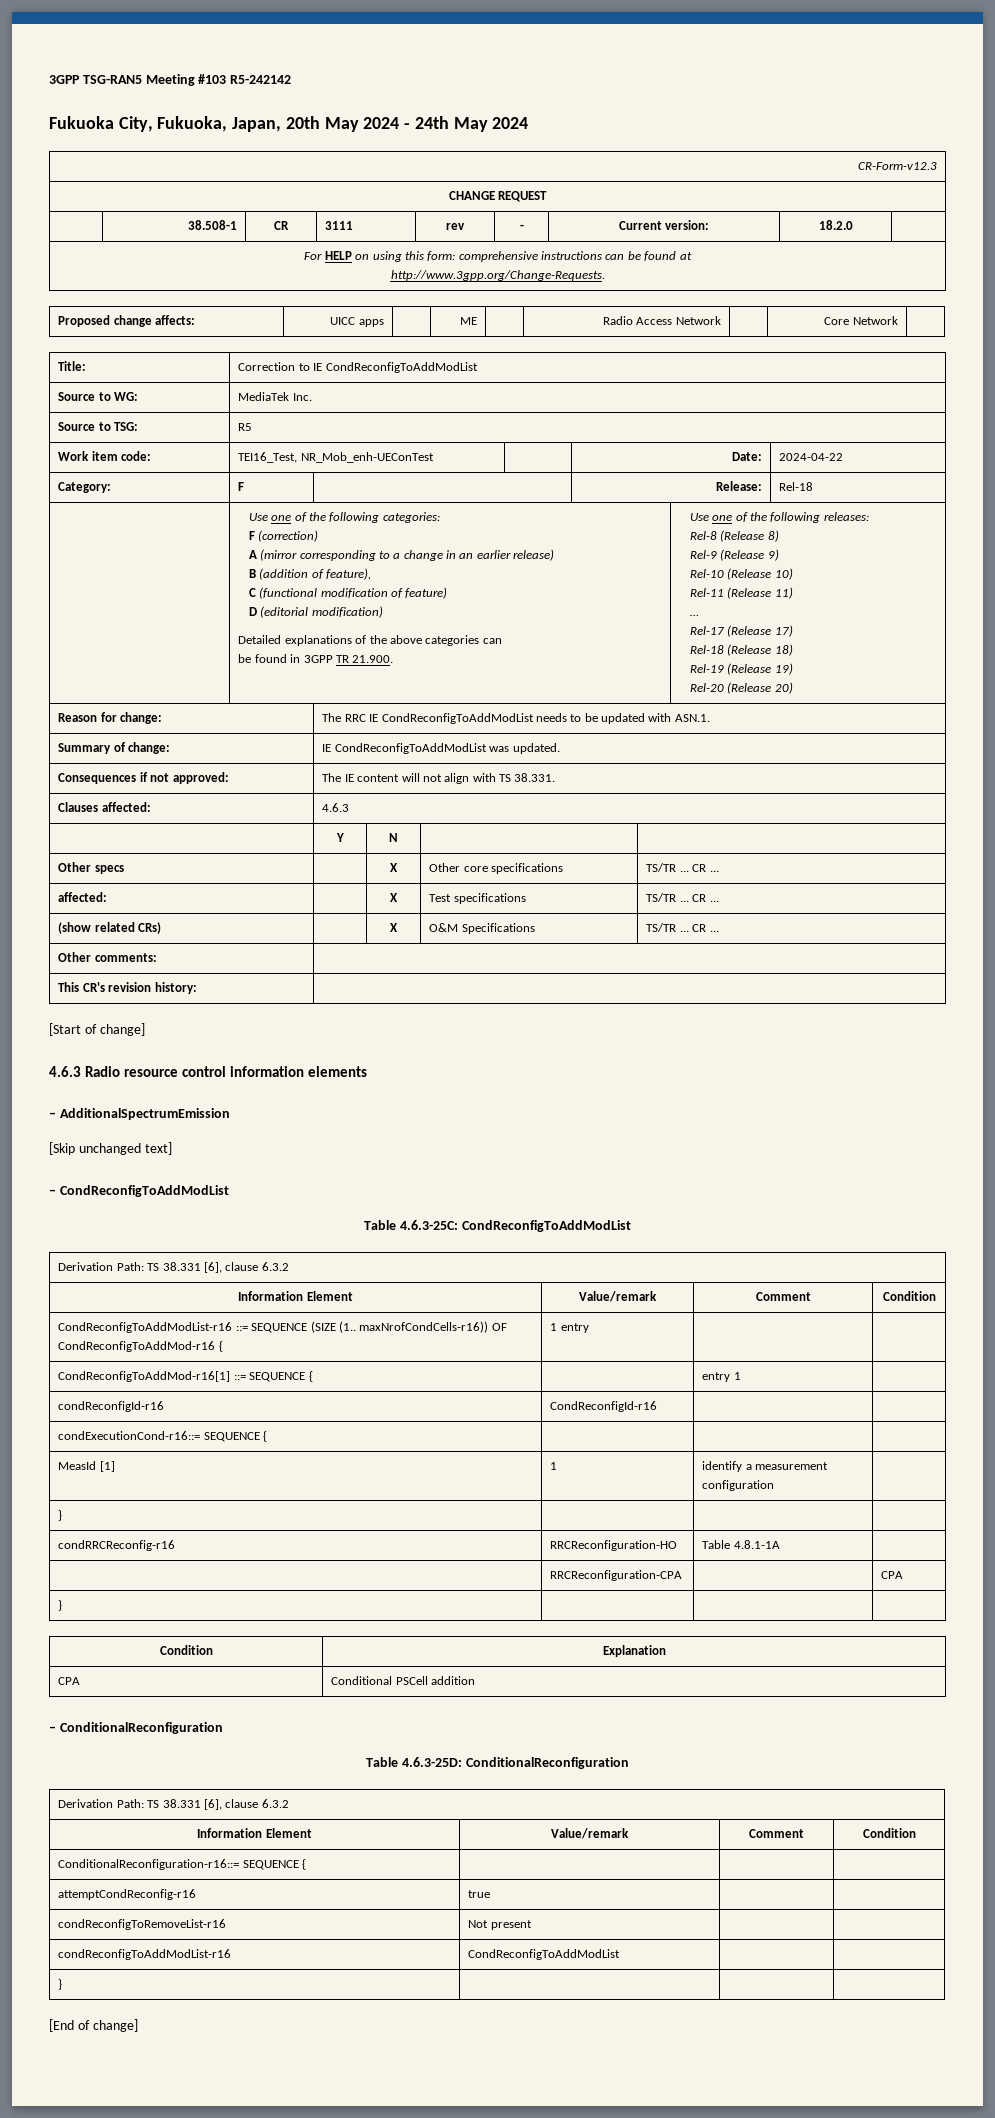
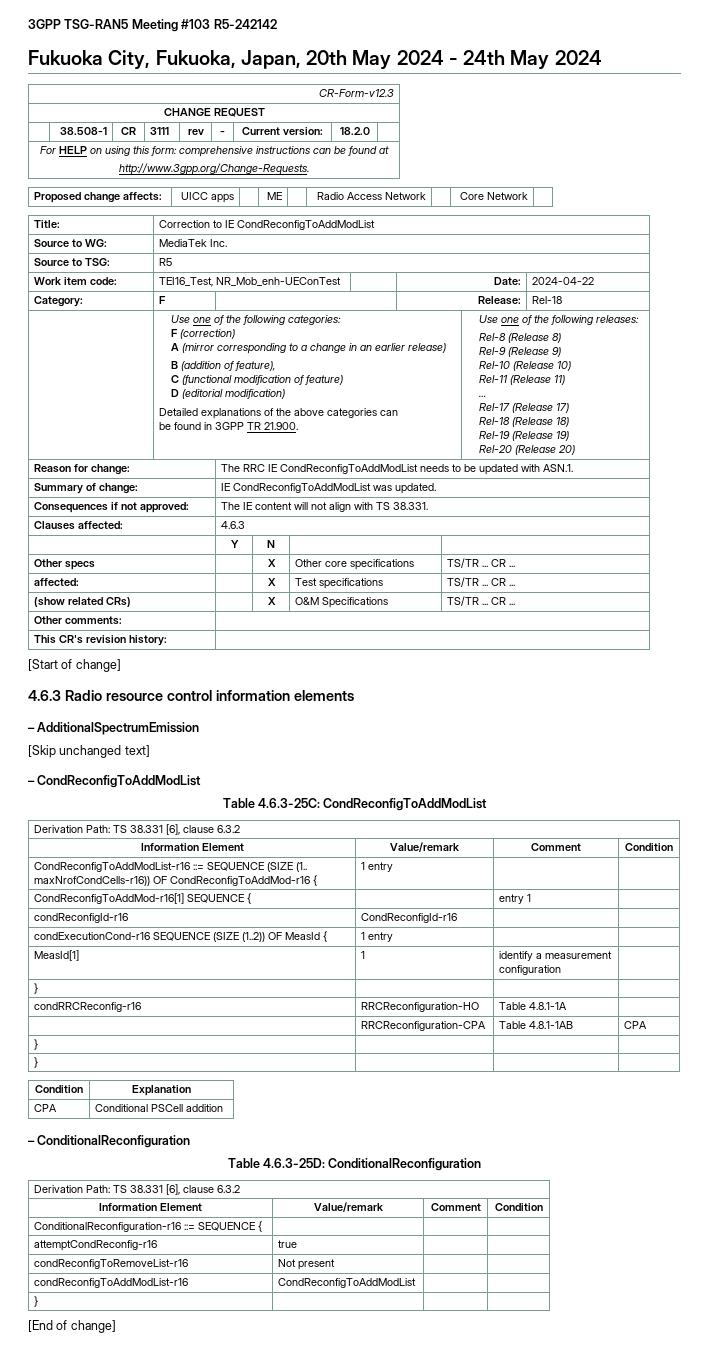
- CondReconfigToAddMod-r16[1] ::= SEQUENCE { | | entry 1 |
+ CondReconfigToAddMod-r16[1] SEQUENCE { | | entry 1 |
- condExecutionCond-r16::= SEQUENCE { | | |
- MeasId [1] | 1 | identify a measurement configuration |
+ condExecutionCond-r16 SEQUENCE (SIZE (1..2)) OF MeasId { | 1 entry | |
+ MeasId[1] | 1 | identify a measurement configuration |
- | RRCReconfiguration-CPA | | CPA
+ | RRCReconfiguration-CPA | Table 4.8.1-1AB | CPA
+ } | | |
- ConditionalReconfiguration-r16::= SEQUENCE { | | |
+ ConditionalReconfiguration-r16 ::= SEQUENCE { | | |

